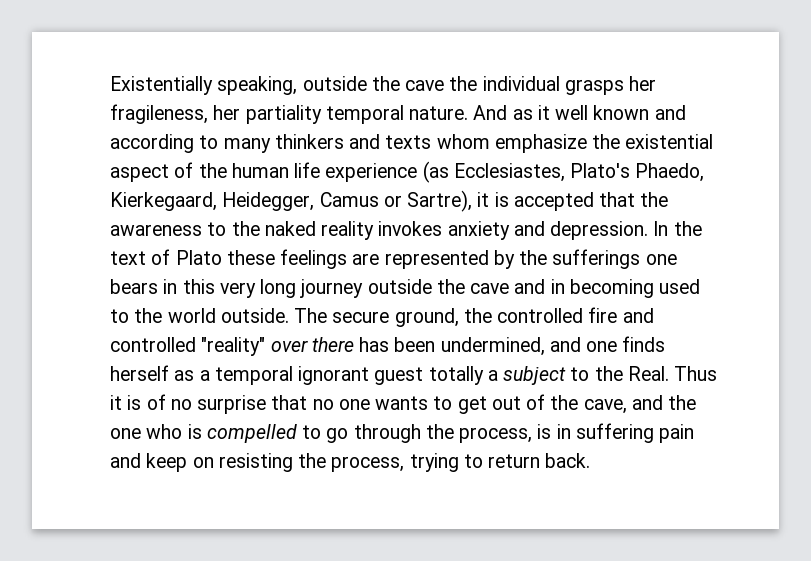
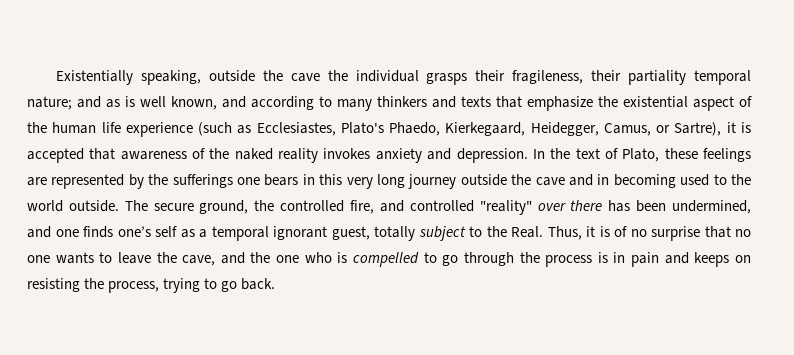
- Existentially speaking, outside the cave the individual grasps her fragileness, her partiality temporal nature. And as it well known and according to many thinkers and texts whom emphasize the existential aspect of the human life experience (as Ecclesiastes, Plato's Phaedo, Kierkegaard, Heidegger, Camus or Sartre), it is accepted that the awareness to the naked reality invokes anxiety and depression.
+ Existentially speaking, outside the cave the individual grasps their fragileness, their partiality temporal nature; and as is well known, and according to many thinkers and texts that emphasize the existential aspect of the human life experience (such as Ecclesiastes, Plato's Phaedo, Kierkegaard, Heidegger, Camus, or Sartre), it is accepted that awareness of the naked reality invokes anxiety and depression.
- In the text of Plato these feelings are represented by the sufferings one bears in this very long journey outside the cave and in becoming used to the world outside.
+ In the text of Plato, these feelings are represented by the sufferings one bears in this very long journey outside the cave and in becoming used to the world outside.
- The secure ground, the controlled fire and controlled "reality" over there has been undermined, and one finds herself as a temporal ignorant guest totally a subject to the Real.
+ The secure ground, the controlled fire, and controlled "reality" over there has been undermined, and one finds one’s self as a temporal ignorant guest, totally subject to the Real.
- Thus it is of no surprise that no one wants to get out of the cave, and the one who is compelled to go through the process, is in suffering pain and keep on resisting the process, trying to return back.
+ Thus, it is of no surprise that no one wants to leave the cave, and the one who is compelled to go through the process is in pain and keeps on resisting the process, trying to go back.

